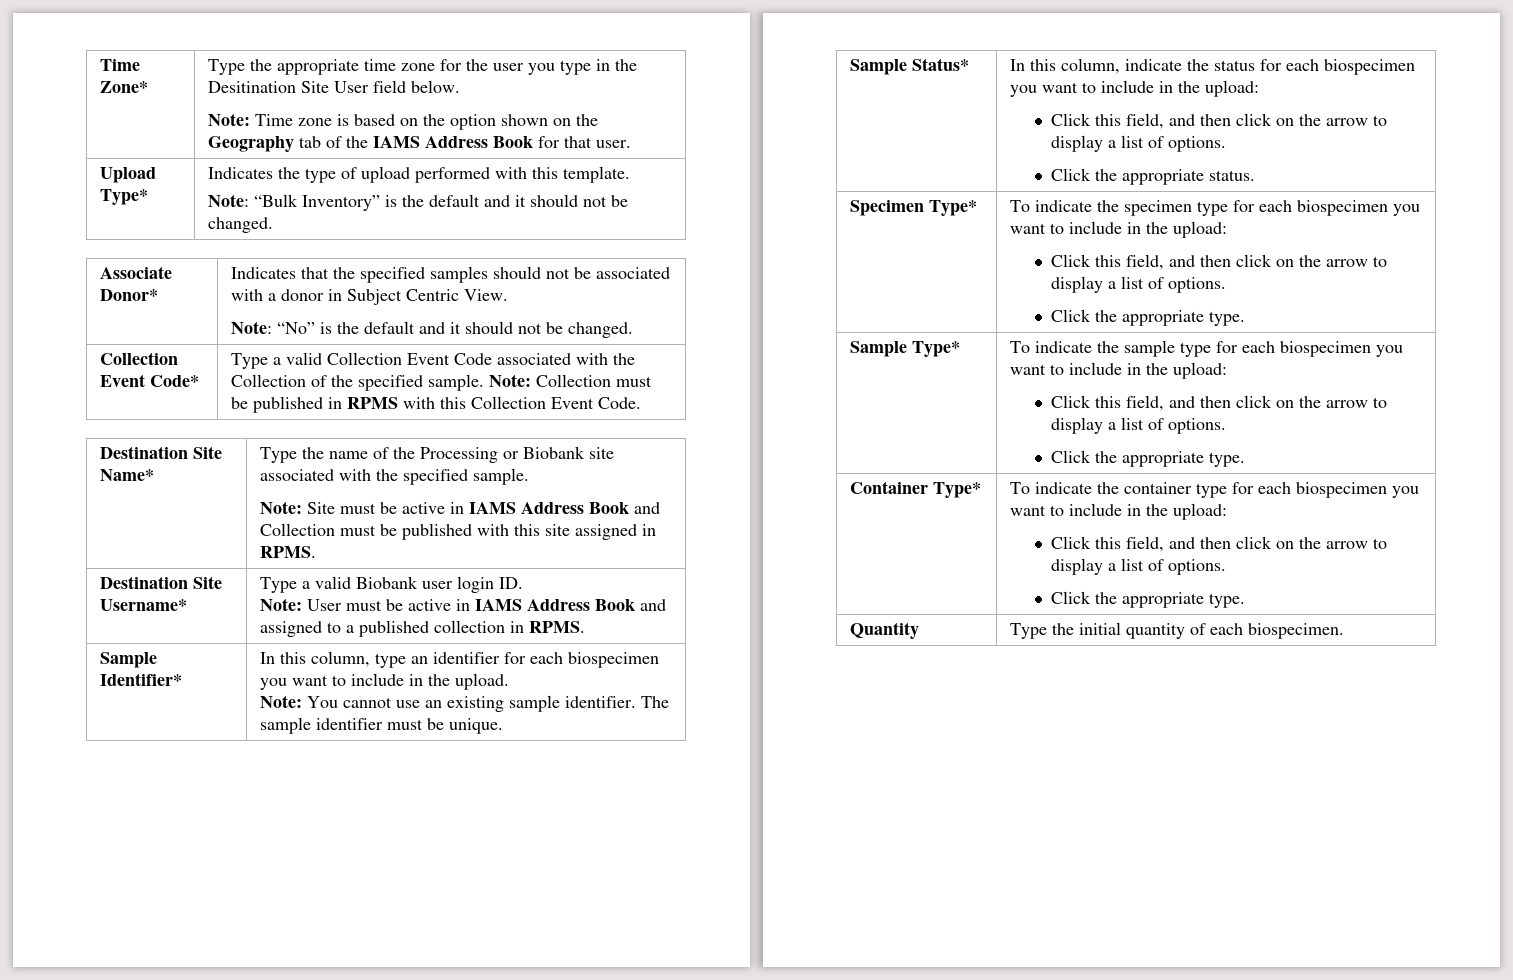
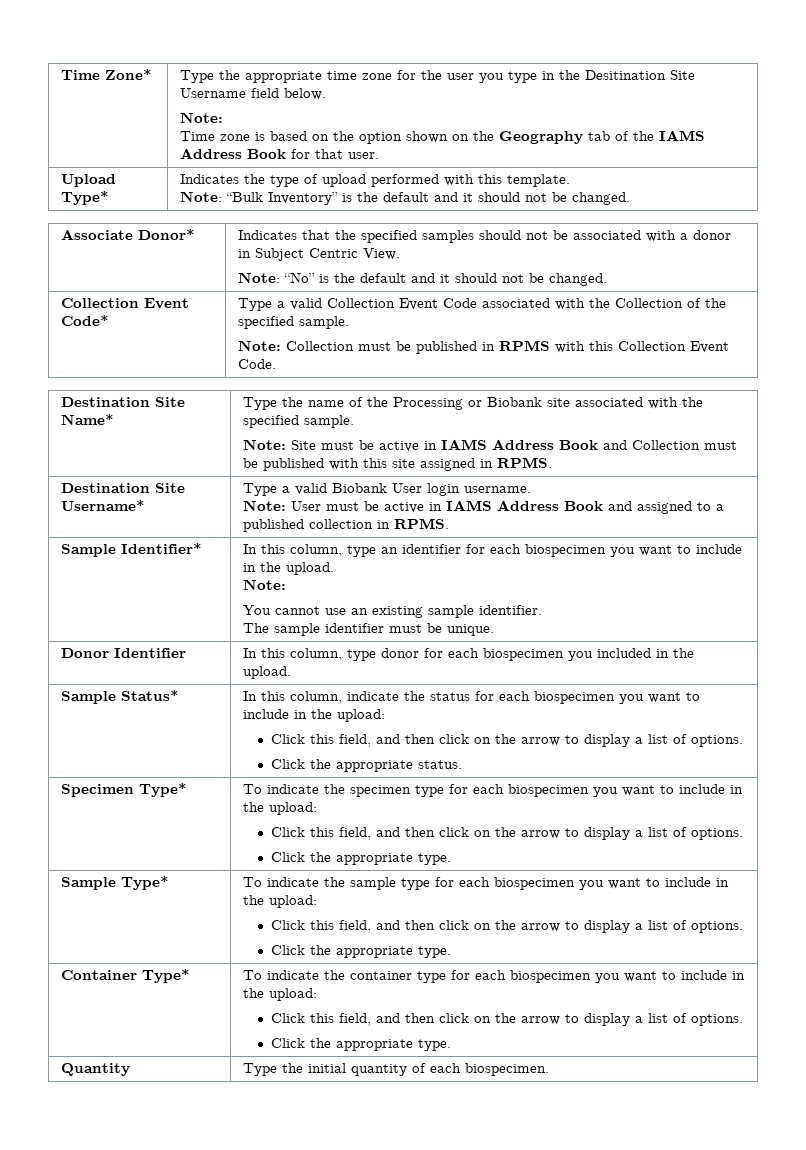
- Time Zone* | Type the appropriate time zone for the user you type in the Desitination Site User field below.
- Note: Time zone is based on the option shown on the Geography tab of the IAMS Address Book for that user.
+ Time Zone* | Type the appropriate time zone for the user you type in the Desitination Site Username field below.
+ Note:
+ Time zone is based on the option shown on the Geography tab of the IAMS Address Book for that user.
- Collection Event Code* | Type a valid Collection Event Code associated with the Collection of the specified sample. Note: Collection must be published in RPMS with this Collection Event Code.
+ Collection Event Code* | Type a valid Collection Event Code associated with the Collection of the specified sample.
+ Note: Collection must be published in RPMS with this Collection Event Code.
- Destination Site Username* | Type a valid Biobank user login ID.
+ Destination Site Username* | Type a valid Biobank User login username.
  Sample Identifier* | In this column, type an identifier for each biospecimen you want to include in the upload.
- Note: You cannot use an existing sample identifier. The sample identifier must be unique.
+ Note:
+ You cannot use an existing sample identifier.
+ The sample identifier must be unique.
+ Donor Identifier | In this column, type donor for each biospecimen you included in the upload.

